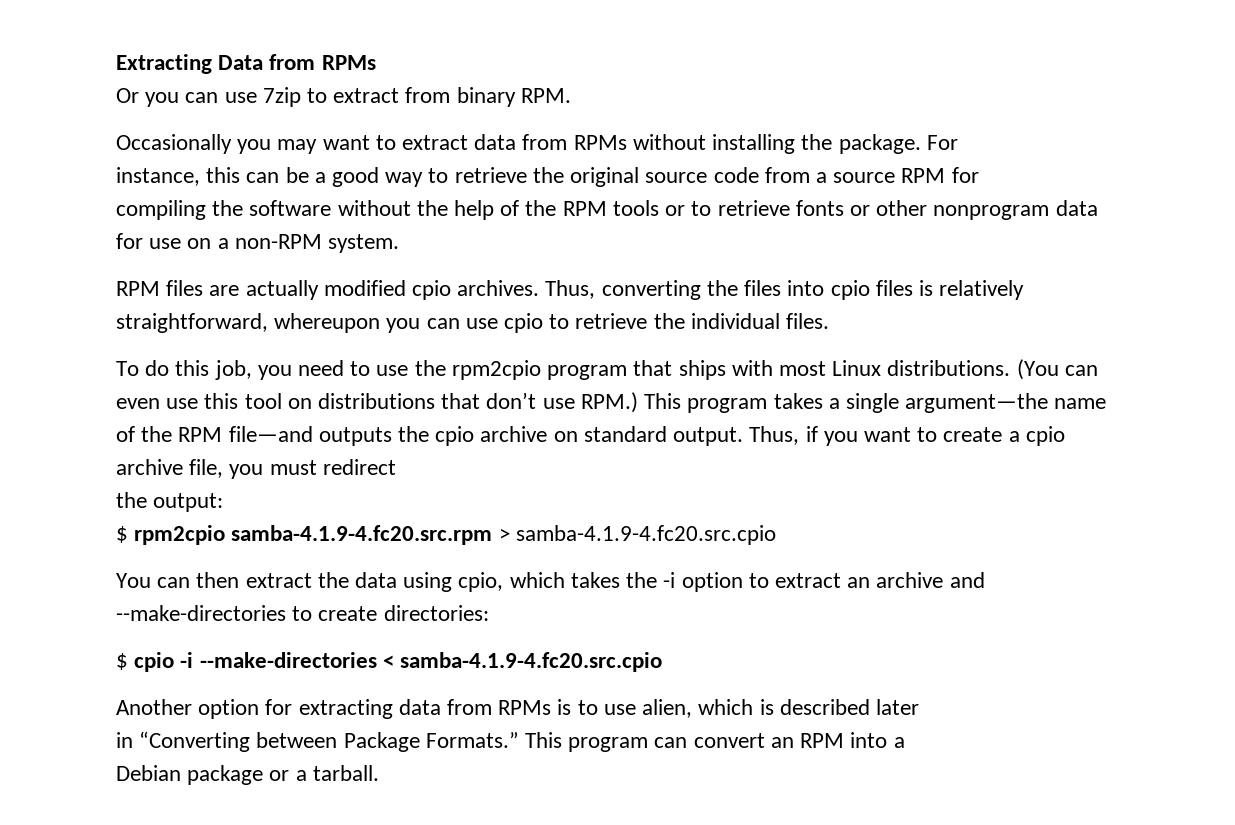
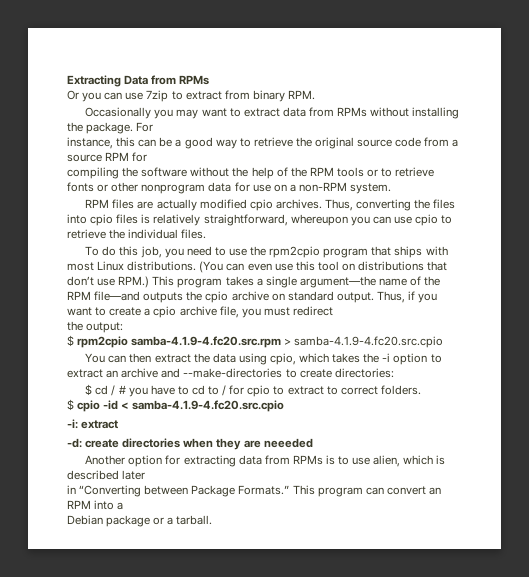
- $ cpio -i --make-directories < samba-4.1.9-4.fc20.src.cpio
+ $ cd / # you have to cd to / for cpio to extract to correct folders.
+ $ cpio -id < samba-4.1.9-4.fc20.src.cpio
+ -i: extract
+ -d: create directories when they are neeeded

